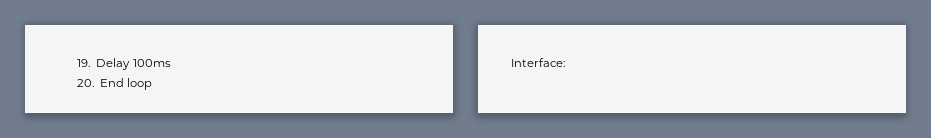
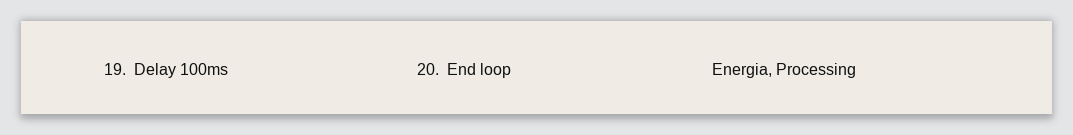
- Interface:
+ Energia, Processing

